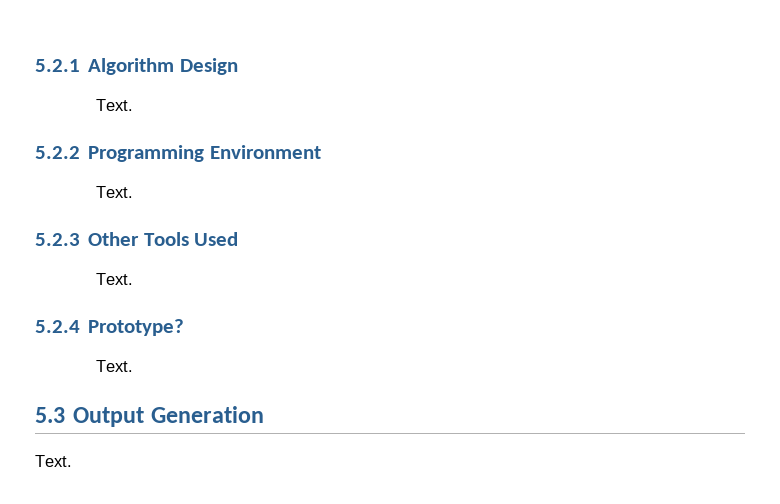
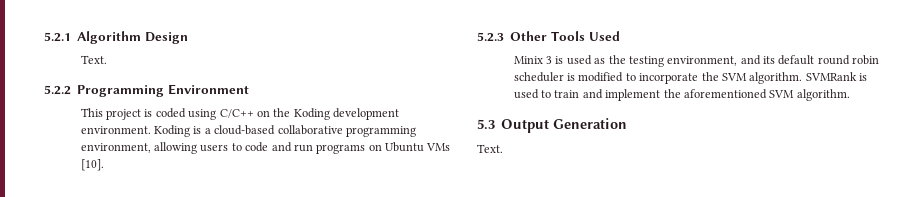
  5.2.2 Programming Environment
- Text.
+ This project is coded using C/C++ on the Koding development environment. Koding is a cloud-based collaborative programming environment, allowing users to code and run programs on Ubuntu VMs [10].
  5.2.3 Other Tools Used
- Text.
- 5.2.4 Prototype?
- Text.
+ Minix 3 is used as the testing environment, and its default round robin scheduler is modified to incorporate the SVM algorithm. SVMRank is used to train and implement the aforementioned SVM algorithm.

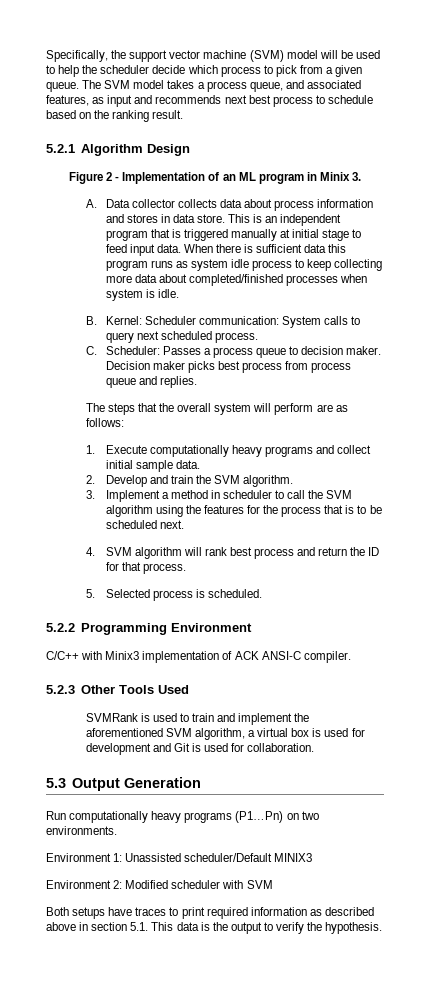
+ Specifically, the support vector machine (SVM) model will be used to help the scheduler decide which process to pick from a given queue. The SVM model takes a process queue, and associated features, as input and recommends next best process to schedule based on the ranking result.
  5.2.1 Algorithm Design
- Text.
+ Figure 2 - Implementation of an ML program in Minix 3.
+ A. Data collector collects data about process information and stores in data store. This is an independent program that is triggered manually at initial stage to feed input data. When there is sufficient data this program runs as system idle process to keep collecting more data about completed/finished processes when system is idle.
+ B. Kernel: Scheduler communication: System calls to query next scheduled process.
+ C. Scheduler: Passes a process queue to decision maker. Decision maker picks best process from process queue and replies.
+ The steps that the overall system will perform are as follows:
+ 1. Execute computationally heavy programs and collect initial sample data.
+ 2. Develop and train the SVM algorithm.
+ 3. Implement a method in scheduler to call the SVM algorithm using the features for the process that is to be scheduled next.
+ 4. SVM algorithm will rank best process and return the ID for that process.
+ 5. Selected process is scheduled.
  5.2.2 Programming Environment
- This project is coded using C/C++ on the Koding development environment. Koding is a cloud-based collaborative programming environment, allowing users to code and run programs on Ubuntu VMs [10].
+ C/C++ with Minix3 implementation of ACK ANSI-C compiler.
  5.2.3 Other Tools Used
- Minix 3 is used as the testing environment, and its default round robin scheduler is modified to incorporate the SVM algorithm. SVMRank is used to train and implement the aforementioned SVM algorithm.
+ SVMRank is used to train and implement the aforementioned SVM algorithm, a virtual box is used for development and Git is used for collaboration.
  5.3 Output Generation
- Text.
+ Run computationally heavy programs (P1…Pn) on two environments.
+ Environment 1: Unassisted scheduler/Default MINIX3
+ Environment 2: Modified scheduler with SVM
+ Both setups have traces to print required information as described above in section 5.1. This data is the output to verify the hypothesis.

